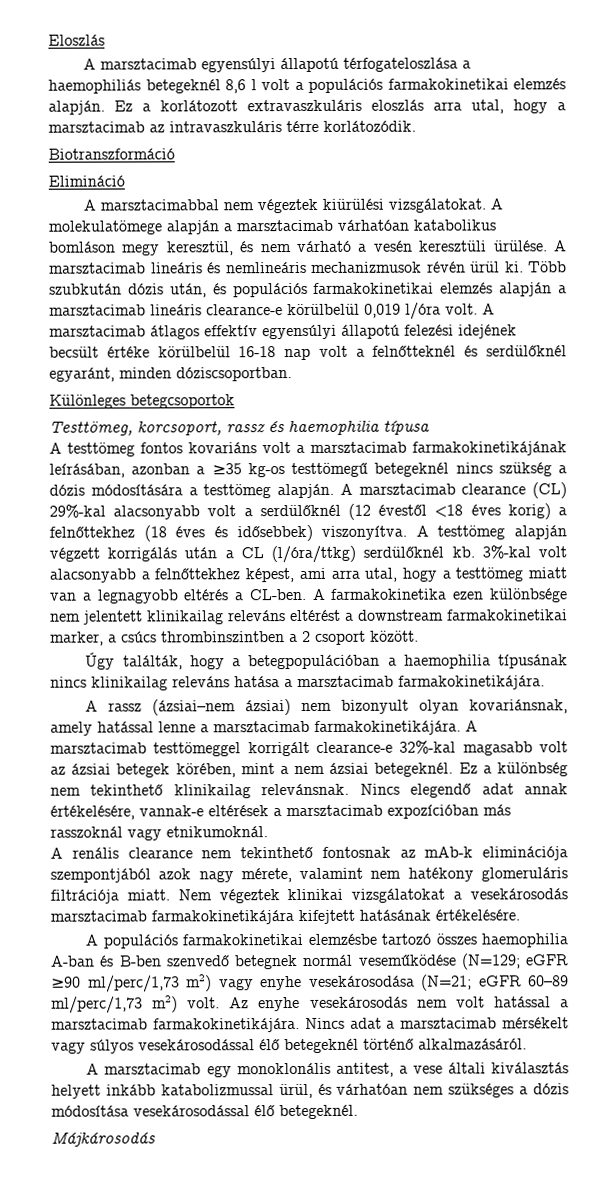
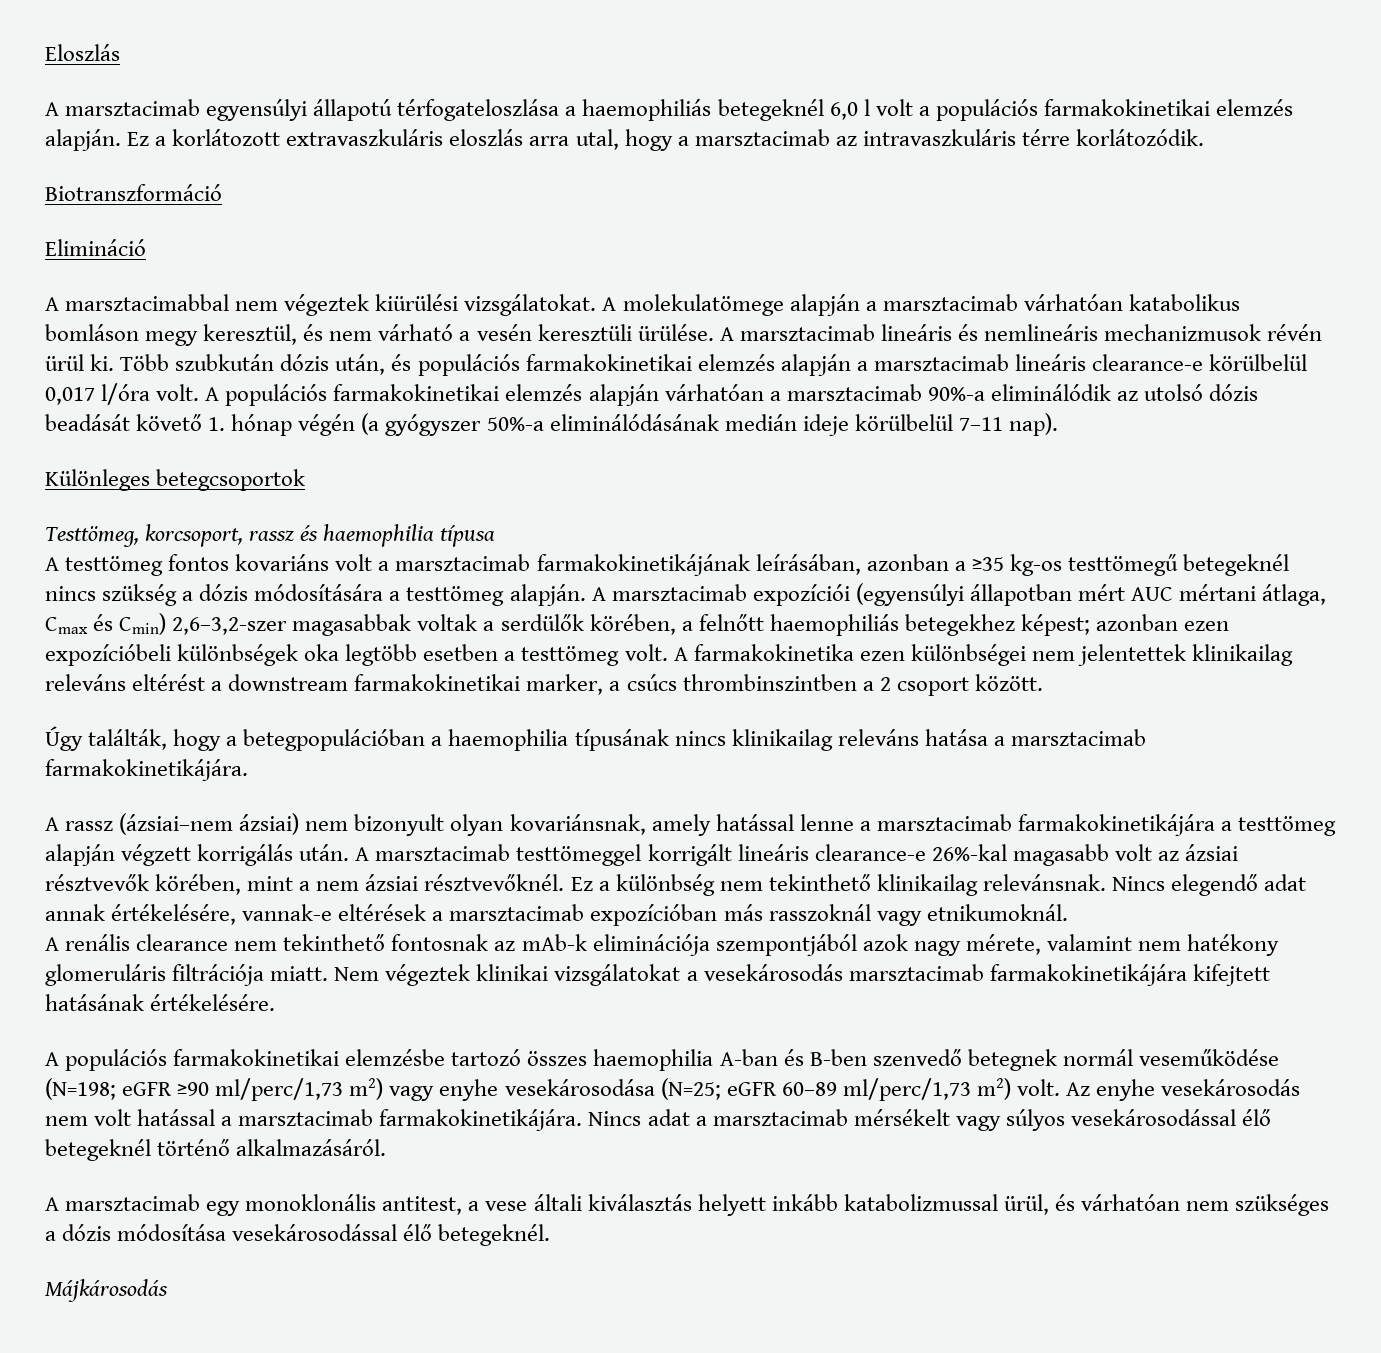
- A marsztacimab egyensúlyi állapotú térfogateloszlása a haemophiliás betegeknél 8,6 l volt a populációs farmakokinetikai elemzés alapján.
+ A marsztacimab egyensúlyi állapotú térfogateloszlása a haemophiliás betegeknél 6,0 l volt a populációs farmakokinetikai elemzés alapján.
- Több szubkután dózis után, és populációs farmakokinetikai elemzés alapján a marsztacimab lineáris clearance-e körülbelül 0,019 l/óra volt.
+ Több szubkután dózis után, és populációs farmakokinetikai elemzés alapján a marsztacimab lineáris clearance-e körülbelül 0,017 l/óra volt.
- A marsztacimab átlagos effektív egyensúlyi állapotú felezési idejének becsült értéke körülbelül 16-18 nap volt a felnőtteknél és serdülőknél egyaránt, minden dóziscsoportban.
+ A populációs farmakokinetikai elemzés alapján várhatóan a marsztacimab 90%-a eliminálódik az utolsó dózis beadását követő 1. hónap végén (a gyógyszer 50%-a eliminálódásának medián ideje körülbelül 7–11 nap).
- A marsztacimab clearance (CL) 29%-kal alacsonyabb volt a serdülőknél (12 évestől <18 éves korig) a felnőttekhez (18 éves és idősebbek) viszonyítva. A testtömeg alapján végzett korrigálás után a CL (l/óra/ttkg) serdülőknél kb. 3%-kal volt alacsonyabb a felnőttekhez képest, ami arra utal, hogy a testtömeg miatt van a legnagyobb eltérés a CL-ben. A farmakokinetika ezen különbsége nem jelentett klinikailag releváns eltérést a downstream farmakokinetikai marker, a csúcs thrombinszintben a 2 csoport között.
+ A marsztacimab expozíciói (egyensúlyi állapotban mért AUC mértani átlaga, Cmax és Cmin) 2,6–3,2-szer magasabbak voltak a serdülők körében, a felnőtt haemophiliás betegekhez képest; azonban ezen expozícióbeli különbségek oka legtöbb esetben a testtömeg volt. A farmakokinetika ezen különbségei nem jelentettek klinikailag releváns eltérést a downstream farmakokinetikai marker, a csúcs thrombinszintben a 2 csoport között.
- A rassz (ázsiai–nem ázsiai) nem bizonyult olyan kovariánsnak, amely hatással lenne a marsztacimab farmakokinetikájára.
+ A rassz (ázsiai–nem ázsiai) nem bizonyult olyan kovariánsnak, amely hatással lenne a marsztacimab farmakokinetikájára a testtömeg alapján végzett korrigálás után.
- A marsztacimab testtömeggel korrigált clearance-e 32%-kal magasabb volt az ázsiai betegek körében, mint a nem ázsiai betegeknél.
+ A marsztacimab testtömeggel korrigált lineáris clearance-e 26%-kal magasabb volt az ázsiai résztvevők körében, mint a nem ázsiai résztvevőknél.
- A populációs farmakokinetikai elemzésbe tartozó összes haemophilia A-ban és B-ben szenvedő betegnek normál veseműködése (N=129; eGFR ≥90 ml/perc/1,73 m2) vagy enyhe vesekárosodása (N=21; eGFR 60–89 ml/perc/1,73 m2) volt.
+ A populációs farmakokinetikai elemzésbe tartozó összes haemophilia A-ban és B-ben szenvedő betegnek normál veseműködése (N=198; eGFR ≥90 ml/perc/1,73 m2) vagy enyhe vesekárosodása (N=25; eGFR 60–89 ml/perc/1,73 m2) volt.

